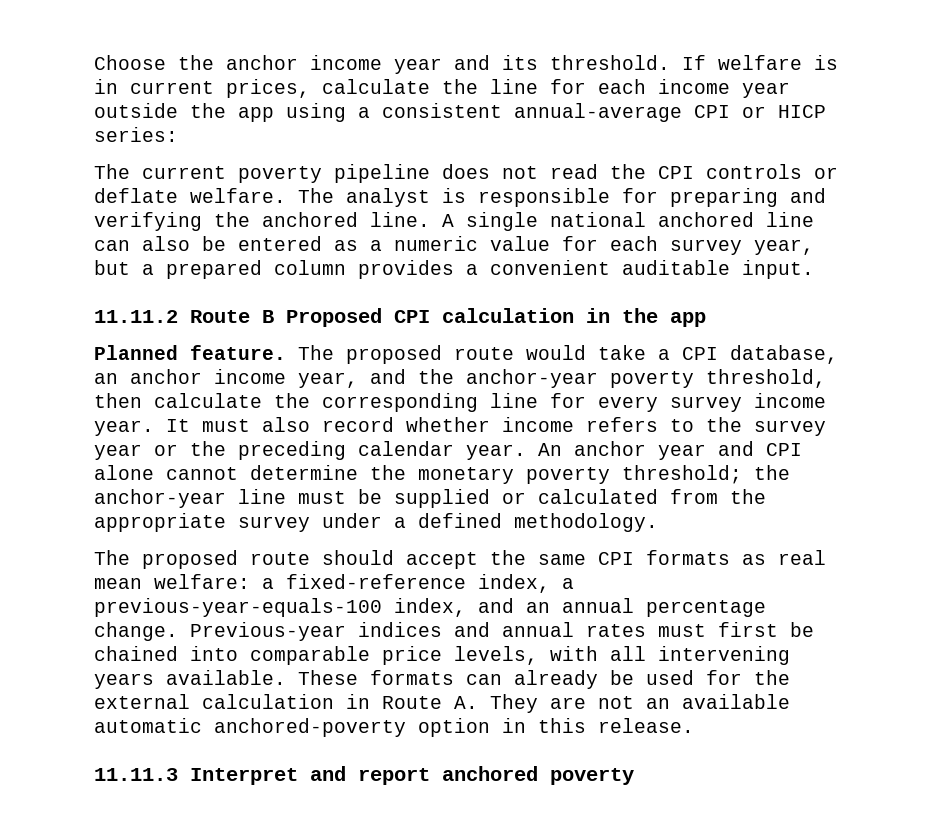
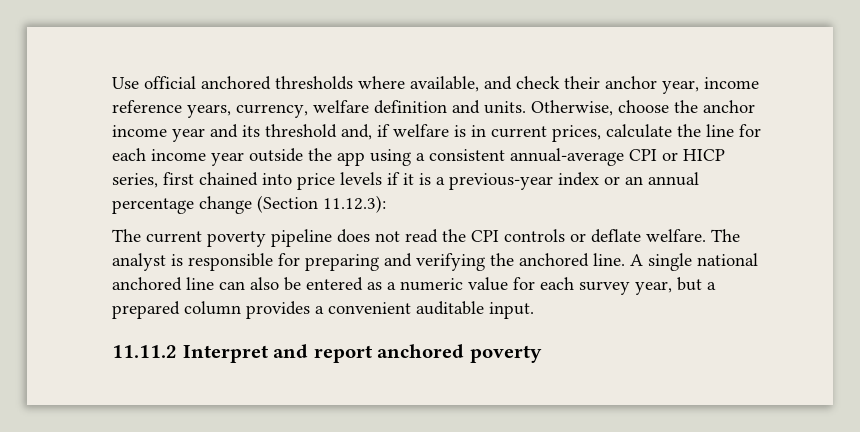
- Choose the anchor income year and its threshold. If welfare is in current prices, calculate the line for each income year outside the app using a consistent annual-average CPI or HICP series:
+ Use official anchored thresholds where available, and check their anchor year, income reference years, currency, welfare definition and units. Otherwise, choose the anchor income year and its threshold and, if welfare is in current prices, calculate the line for each income year outside the app using a consistent annual-average CPI or HICP series, first chained into price levels if it is a previous-year index or an annual percentage change (Section 11.12.3):
- 11.11.2 Route B Proposed CPI calculation in the app
- Planned feature. The proposed route would take a CPI database, an anchor income year, and the anchor-year poverty threshold, then calculate the corresponding line for every survey income year. It must also record whether income refers to the survey year or the preceding calendar year. An anchor year and CPI alone cannot determine the monetary poverty threshold; the anchor-year line must be supplied or calculated from the appropriate survey under a defined methodology.
- The proposed route should accept the same CPI formats as real mean welfare: a fixed-reference index, a previous-year-equals-100 index, and an annual percentage change. Previous-year indices and annual rates must first be chained into comparable price levels, with all intervening years available. These formats can already be used for the external calculation in Route A. They are not an available automatic anchored-poverty option in this release.
- 11.11.3 Interpret and report anchored poverty
+ 11.11.2 Interpret and report anchored poverty

